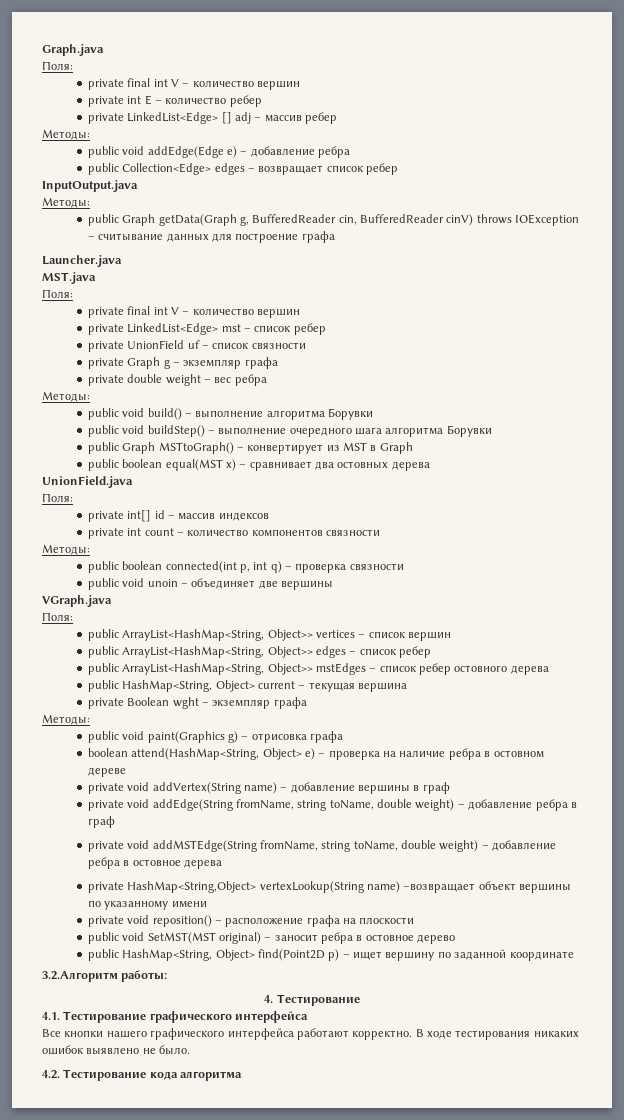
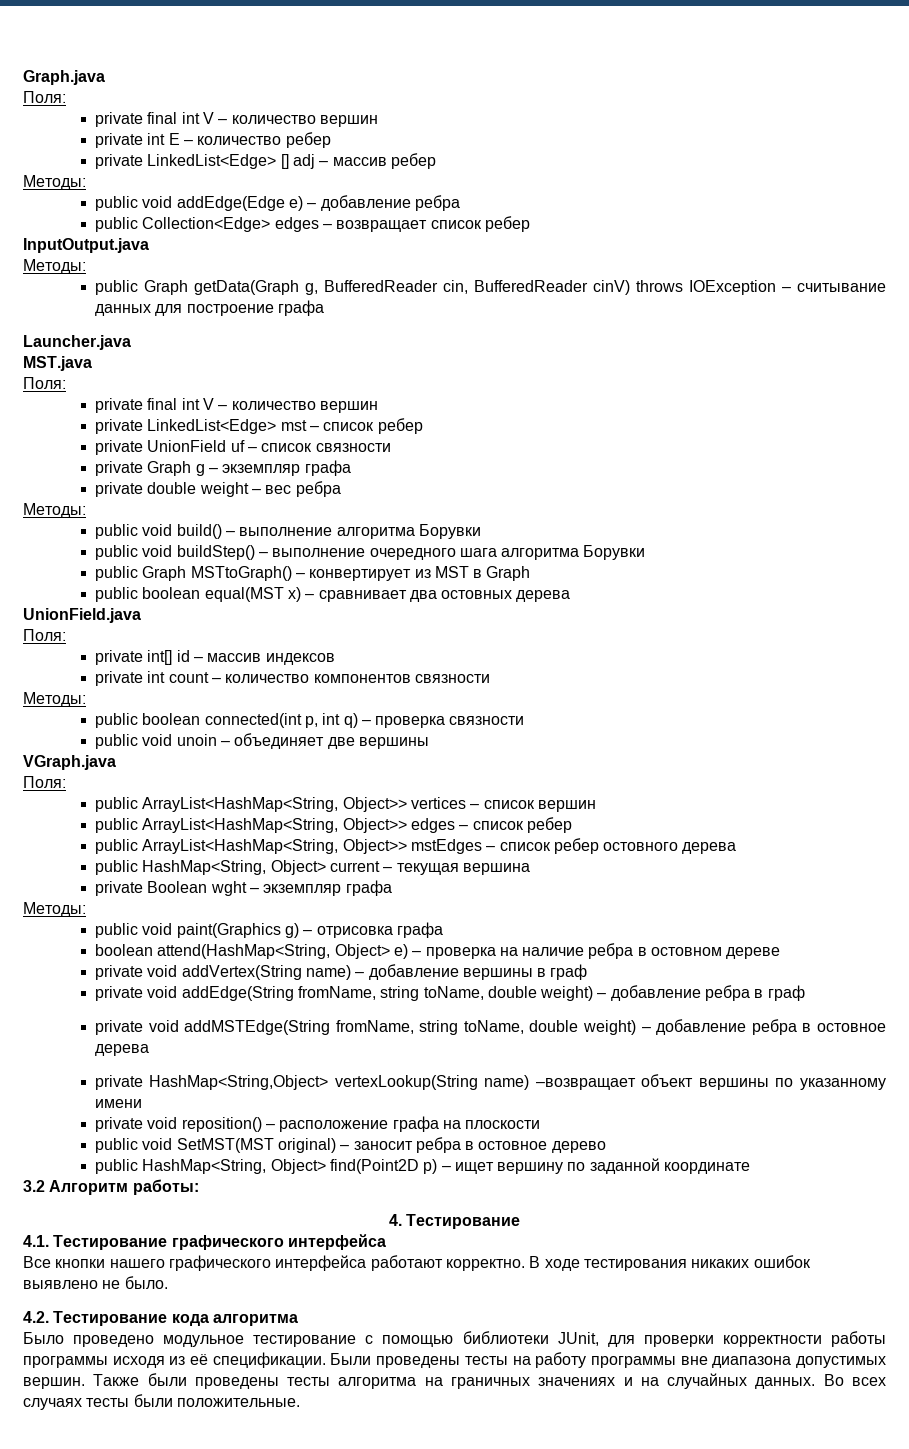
- 3.2.Алгоритм работы:
+ 3.2 Алгоритм работы:
+ Было проведено модульное тестирование с помощью библиотеки JUnit, для проверки корректности работы программы исходя из её спецификации. Были проведены тесты на работу программы вне диапазона допустимых вершин. Также были проведены тесты алгоритма на граничных значениях и на случайных данных. Во всех случаях тесты были положительные.

